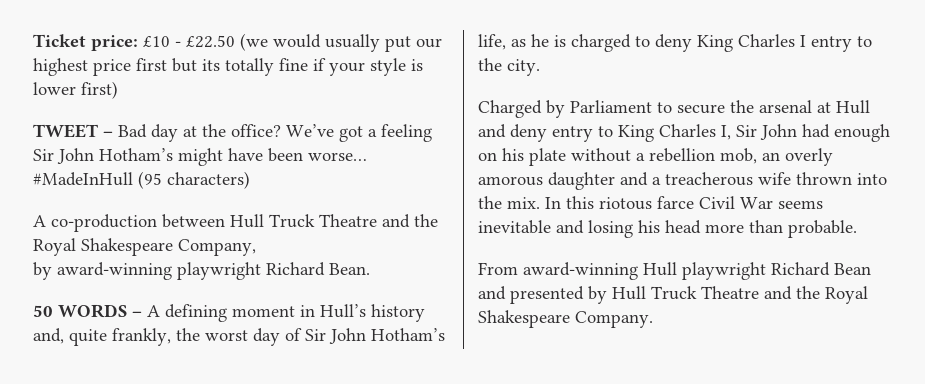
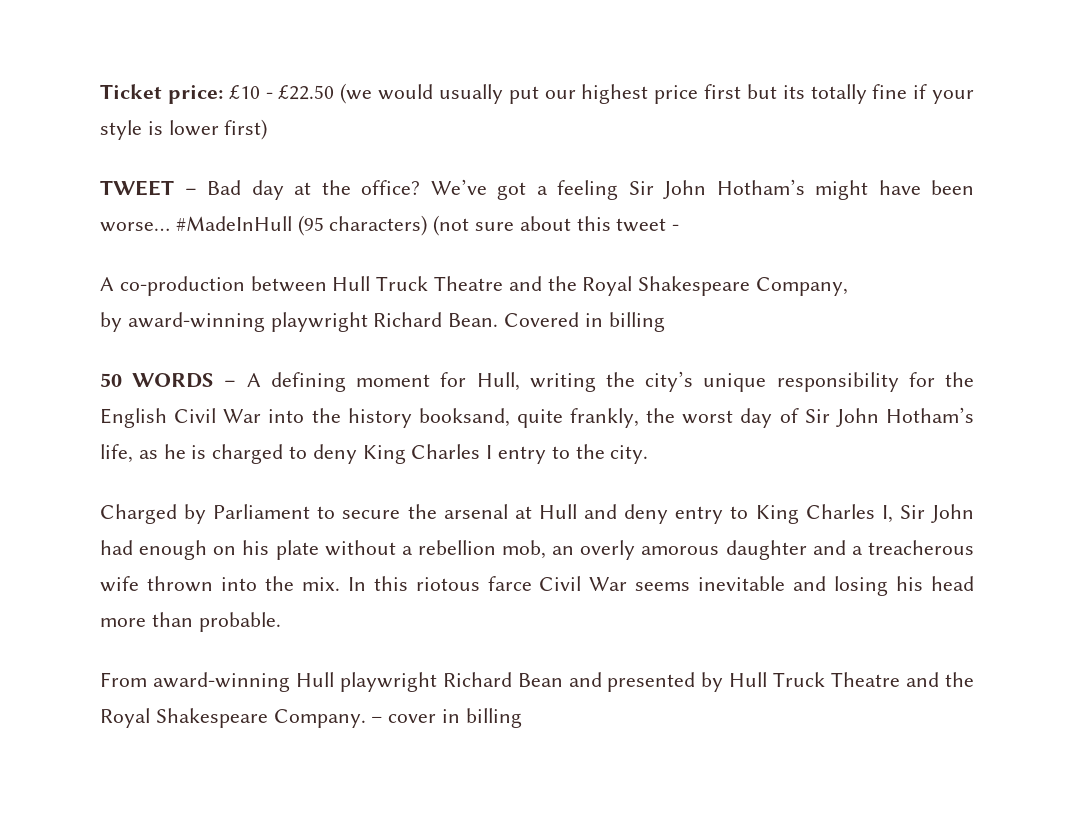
- #MadeInHull (95 characters)
+ #MadeInHull (95 characters) (not sure about this tweet -
+ Covered in billing
- 50 WORDS – A defining moment in Hull’s history and, quite frankly, the worst day of Sir John Hotham’s life, as he is charged to deny King Charles I entry to the city.
+ 50 WORDS – A defining moment for Hull, writing the city’s unique responsibility for the English Civil War into the history booksand, quite frankly, the worst day of Sir John Hotham’s life, as he is charged to deny King Charles I entry to the city.
+ – cover in billing

